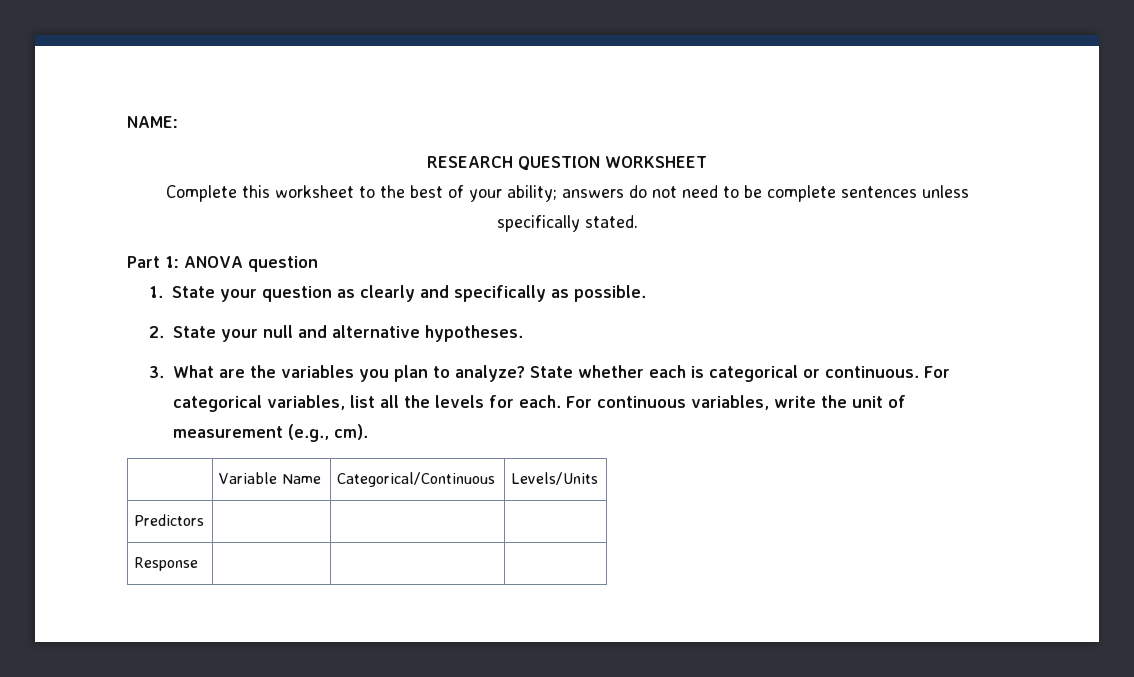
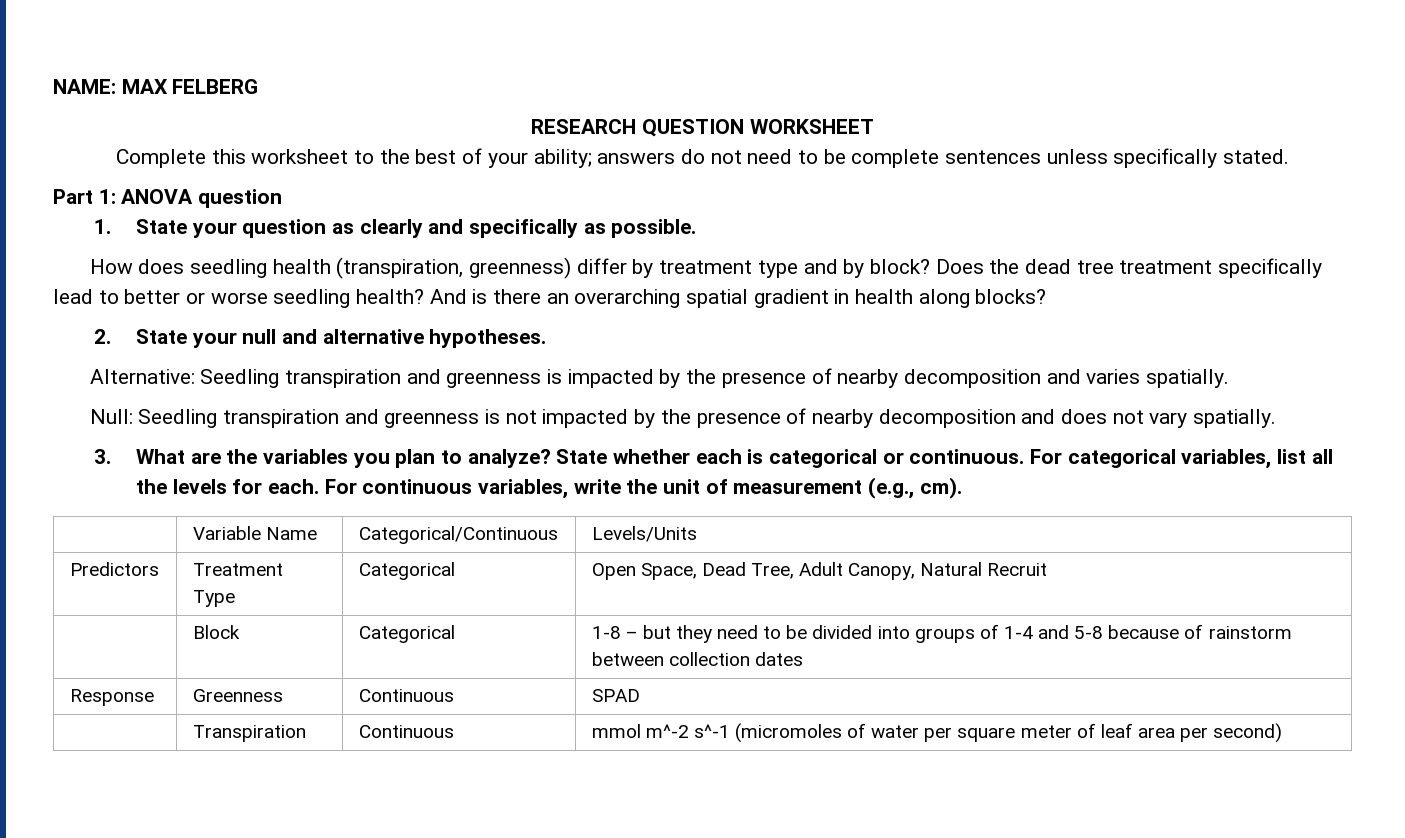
- NAME:
+ NAME: MAX FELBERG
+ How does seedling health (transpiration, greenness) differ by treatment type and by block? Does the dead tree treatment specifically lead to better or worse seedling health? And is there an overarching spatial gradient in health along blocks?
+ Alternative: Seedling transpiration and greenness is impacted by the presence of nearby decomposition and varies spatially.
+ Null: Seedling transpiration and greenness is not impacted by the presence of nearby decomposition and does not vary spatially.
- Predictors | | |
- Response | | |
+ Predictors | Treatment Type | Categorical | Open Space, Dead Tree, Adult Canopy, Natural Recruit
+ | Block | Categorical | 1-8 – but they need to be divided into groups of 1-4 and 5-8 because of rainstorm between collection dates
+ Response | Greenness | Continuous | SPAD
+ | Transpiration | Continuous | mmol m^-2 s^-1 (micromoles of water per square meter of leaf area per second)

